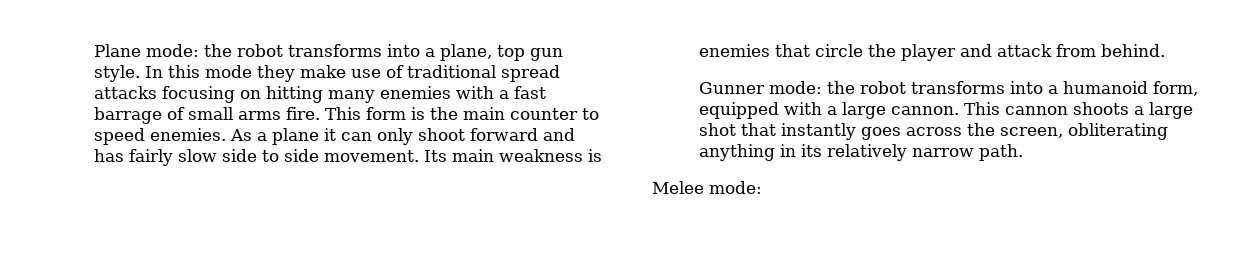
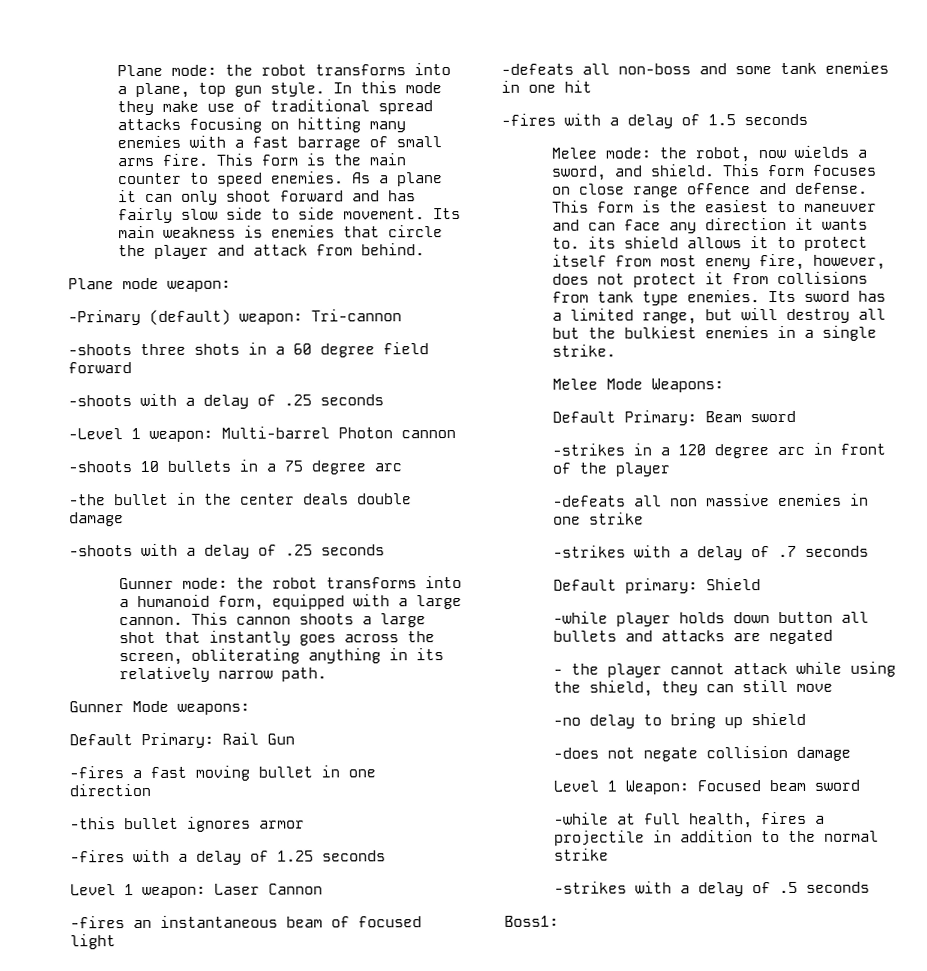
+ Plane mode weapon:
+ -Primary (default) weapon: Tri-cannon
+ -shoots three shots in a 60 degree field forward
+ -shoots with a delay of .25 seconds
+ -Level 1 weapon: Multi-barrel Photon cannon
+ -shoots 10 bullets in a 75 degree arc
+ -the bullet in the center deals double damage
+ -shoots with a delay of .25 seconds
- Melee mode:
+ Gunner Mode weapons:
+ Default Primary: Rail Gun
+ -fires a fast moving bullet in one direction
+ -this bullet ignores armor
+ -fires with a delay of 1.25 seconds
+ Level 1 weapon: Laser Cannon
+ -fires an instantaneous beam of focused light
+ -defeats all non-boss and some tank enemies in one hit
+ -fires with a delay of 1.5 seconds
+ Melee mode: the robot, now wields a sword, and shield. This form focuses on close range offence and defense. This form is the easiest to maneuver and can face any direction it wants to. its shield allows it to protect itself from most enemy fire, however, does not protect it from collisions from tank type enemies. Its sword has a limited range, but will destroy all but the bulkiest enemies in a single strike.
+ Melee Mode Weapons:
+ Default Primary: Beam sword
+ -strikes in a 120 degree arc in front of the player
+ -defeats all non massive enemies in one strike
+ -strikes with a delay of .7 seconds
+ Default primary: Shield
+ -while player holds down button all bullets and attacks are negated
+ - the player cannot attack while using the shield, they can still move
+ -no delay to bring up shield
+ -does not negate collision damage
+ Level 1 Weapon: Focused beam sword
+ -while at full health, fires a projectile in addition to the normal strike
+ -strikes with a delay of .5 seconds
+ Boss1:

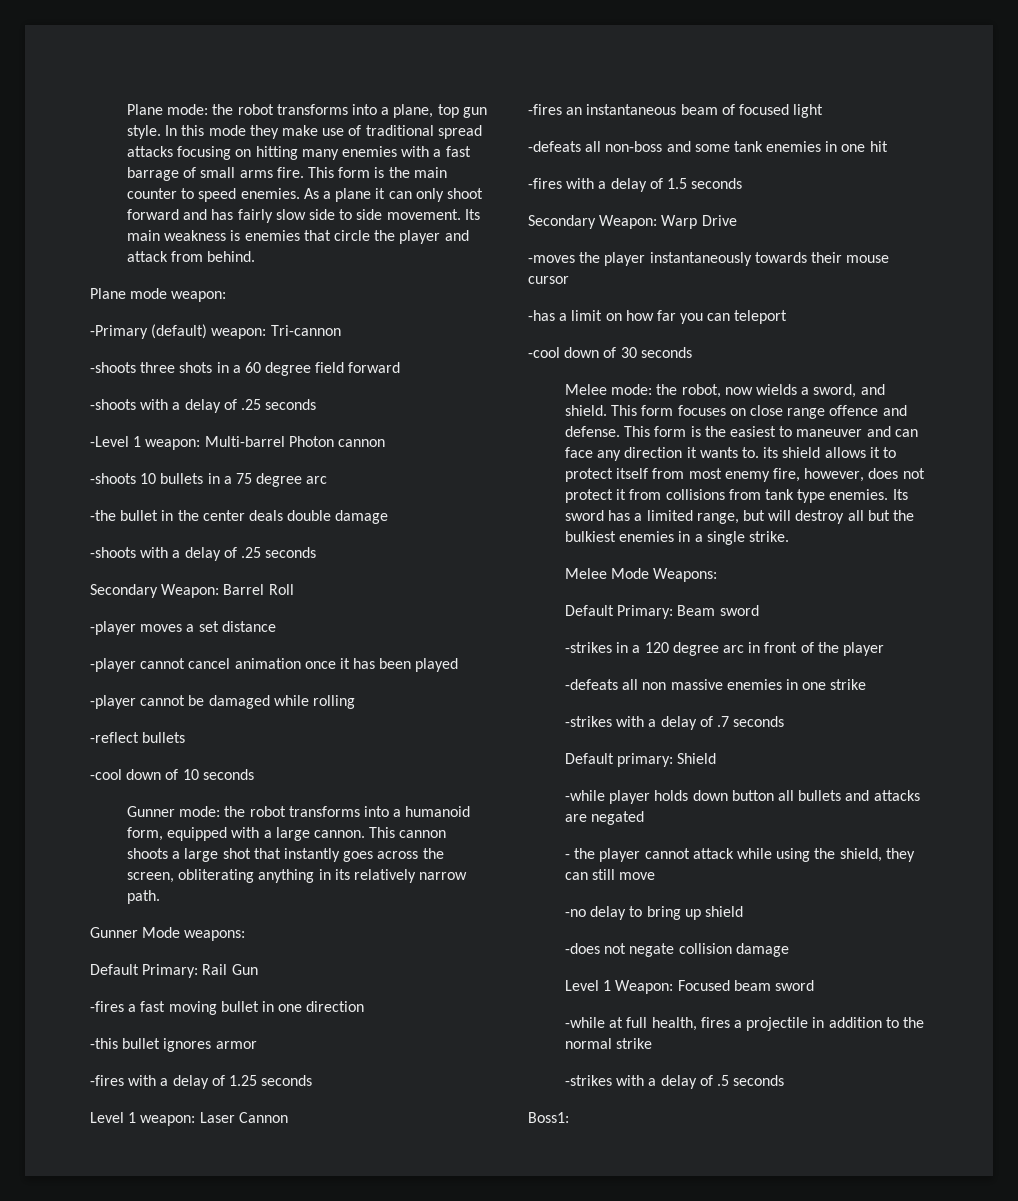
+ Secondary Weapon: Barrel Roll
+ -player moves a set distance
+ -player cannot cancel animation once it has been played
+ -player cannot be damaged while rolling
+ -reflect bullets
+ -cool down of 10 seconds
+ Secondary Weapon: Warp Drive
+ -moves the player instantaneously towards their mouse cursor
+ -has a limit on how far you can teleport
+ -cool down of 30 seconds

